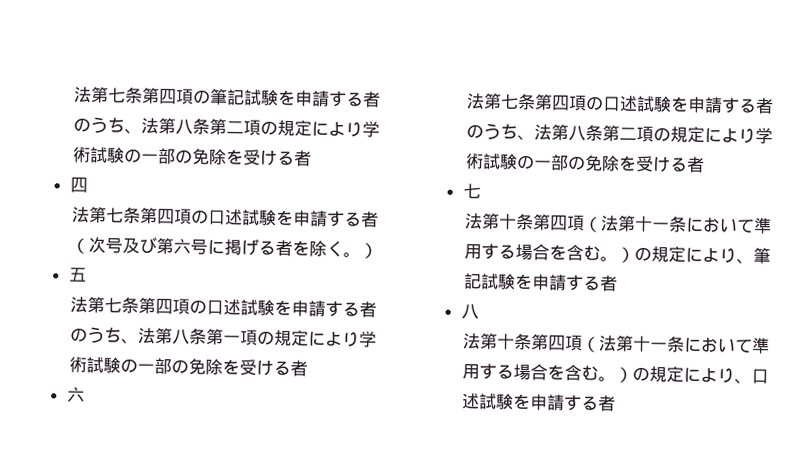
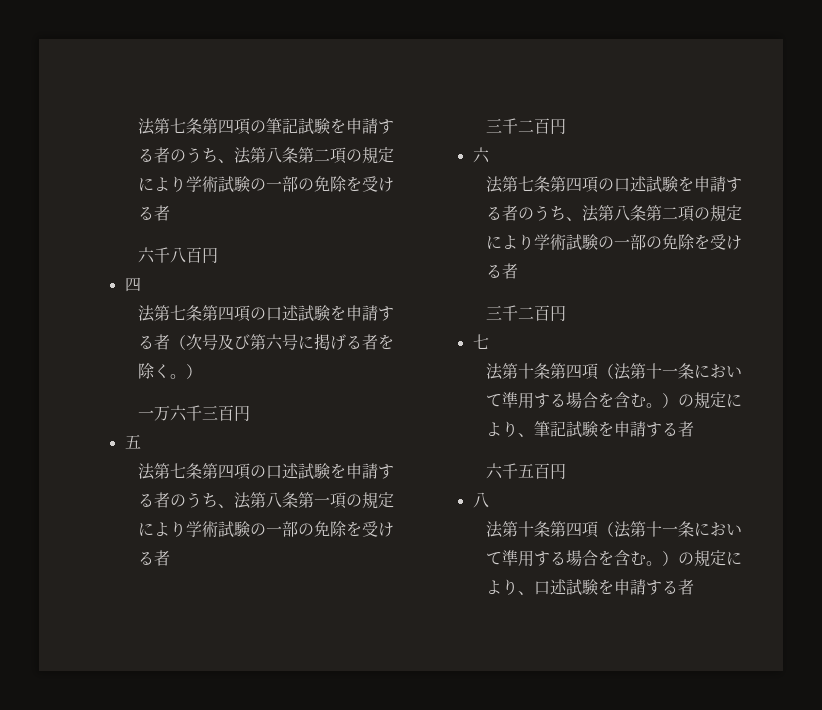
+ 六千八百円
+ 一万六千三百円
  法第七条第四項の口述試験を申請する者のうち、法第八条第一項の規定により学術試験の一部の免除を受ける者
+ 三千二百円
  法第七条第四項の口述試験を申請する者のうち、法第八条第二項の規定により学術試験の一部の免除を受ける者
+ 三千二百円
+ 六千五百円

